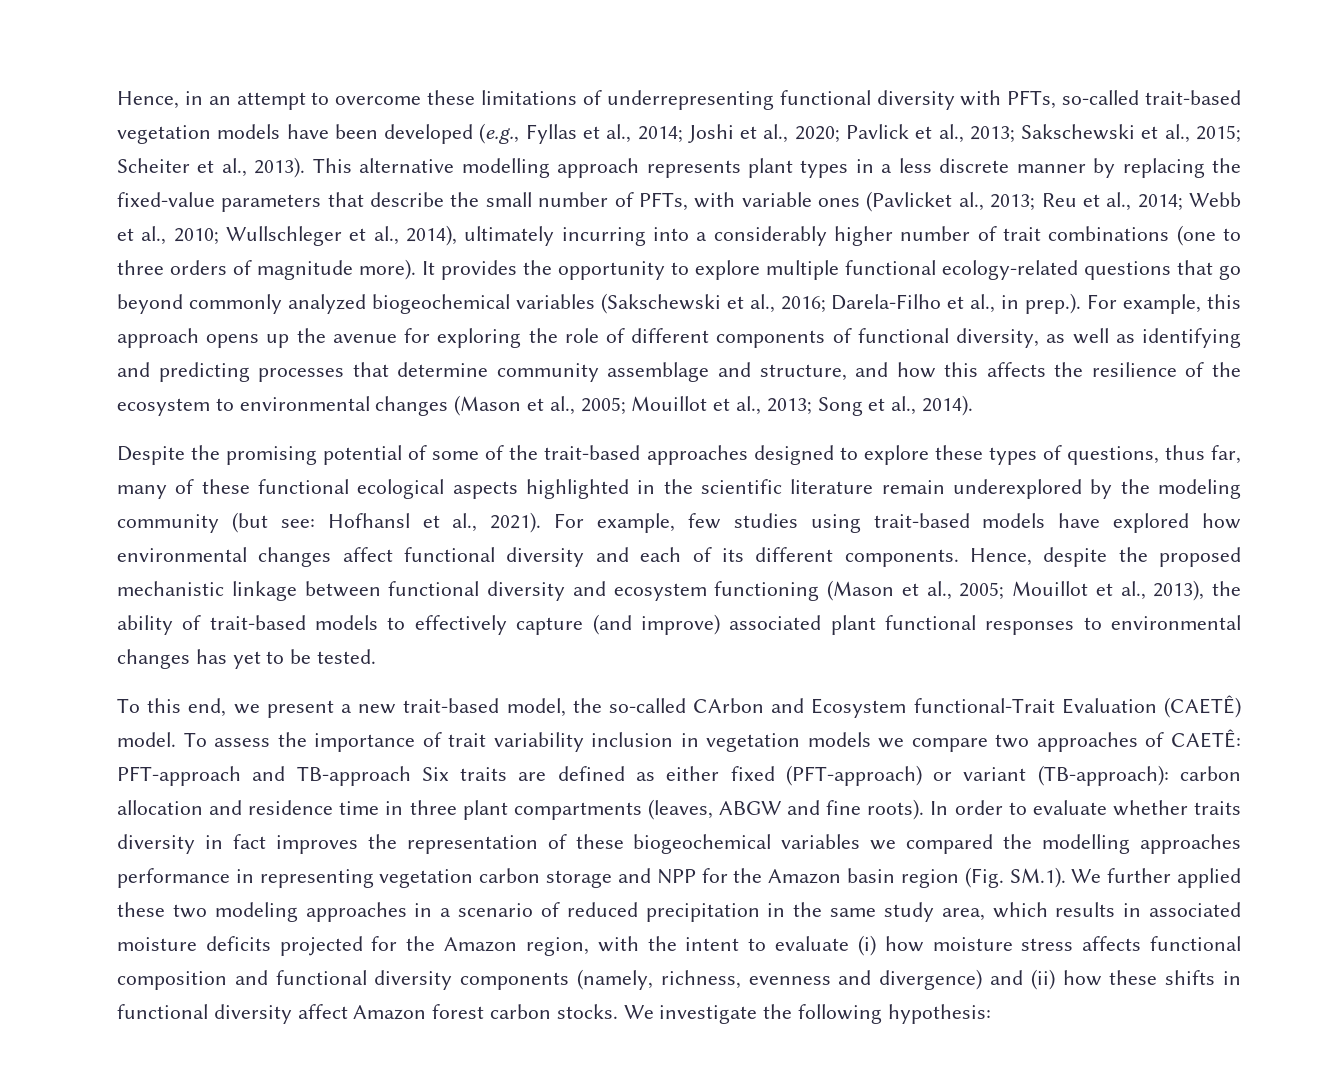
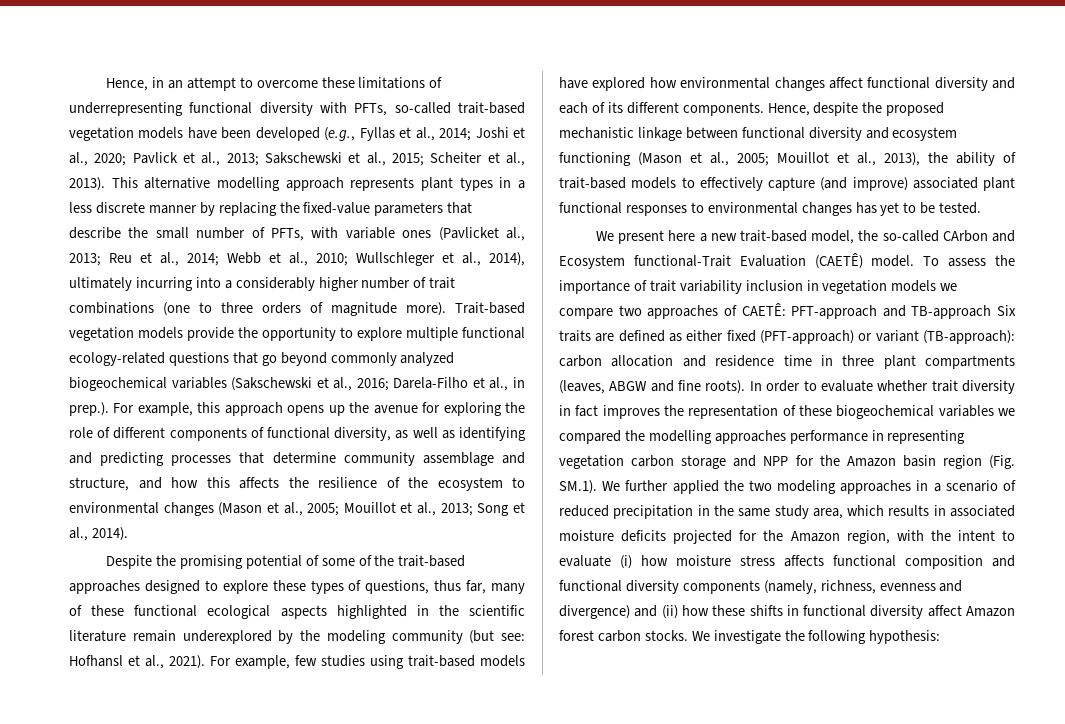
- It provides the opportunity to explore multiple functional ecology-related questions that go beyond commonly analyzed biogeochemical variables (Sakschewski et al., 2016;
+ Trait-based vegetation models provide the opportunity to explore multiple functional ecology-related questions that go beyond commonly analyzed biogeochemical variables (Sakschewski et al., 2016;
- To this end, we present a new trait-based model, the so-called CArbon and Ecosystem functional-Trait Evaluation (CAETÊ) model.
+ We present here a new trait-based model, the so-called CArbon and Ecosystem functional-Trait Evaluation (CAETÊ) model.
- In order to evaluate whether traits diversity in fact improves the representation of these biogeochemical variables we compared the modelling approaches performance in representing vegetation carbon storage and NPP for the Amazon basin region (Fig. SM.1). We further applied these two modeling approaches in a scenario of reduced precipitation in the same study area, which results in associated moisture deficits projected for the Amazon region, with the intent to evaluate (i) how moisture stress affects functional composition and functional diversity components (namely, richness, evenness and divergence) and (ii) how these shifts in functional diversity affect Amazon forest carbon stocks.
+ In order to evaluate whether trait diversity in fact improves the representation of these biogeochemical variables we compared the modelling approaches performance in representing vegetation carbon storage and NPP for the Amazon basin region (Fig. SM.1). We further applied the two modeling approaches in a scenario of reduced precipitation in the same study area, which results in associated moisture deficits projected for the Amazon region, with the intent to evaluate (i) how moisture stress affects functional composition and functional diversity components (namely, richness, evenness and divergence) and (ii) how these shifts in functional diversity affect Amazon forest carbon stocks.

